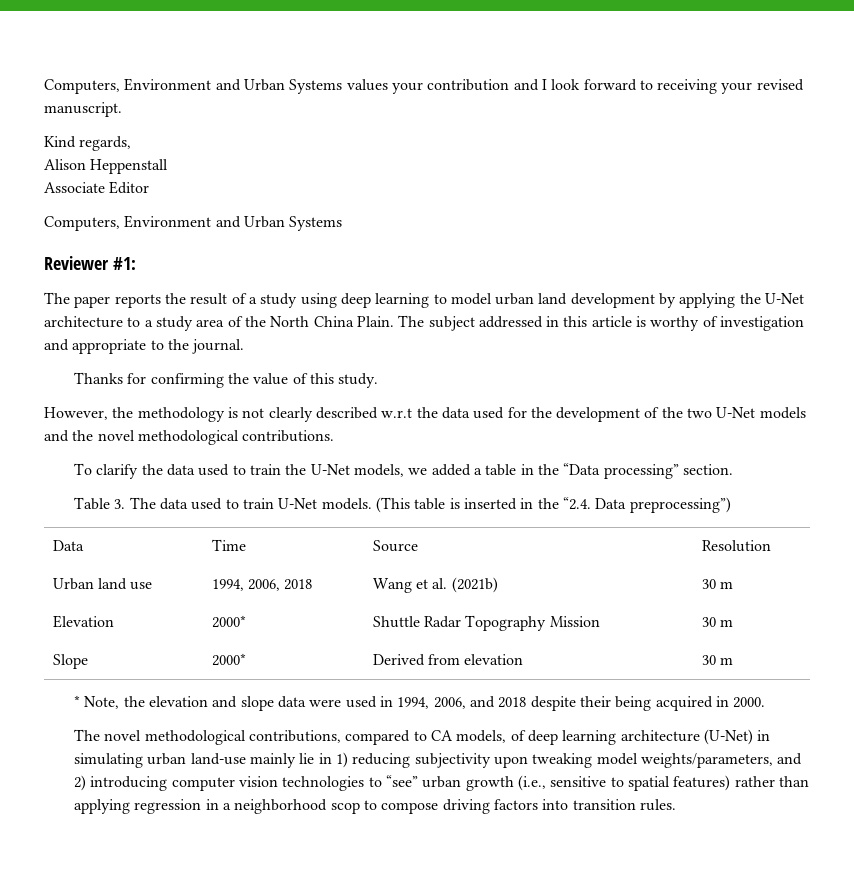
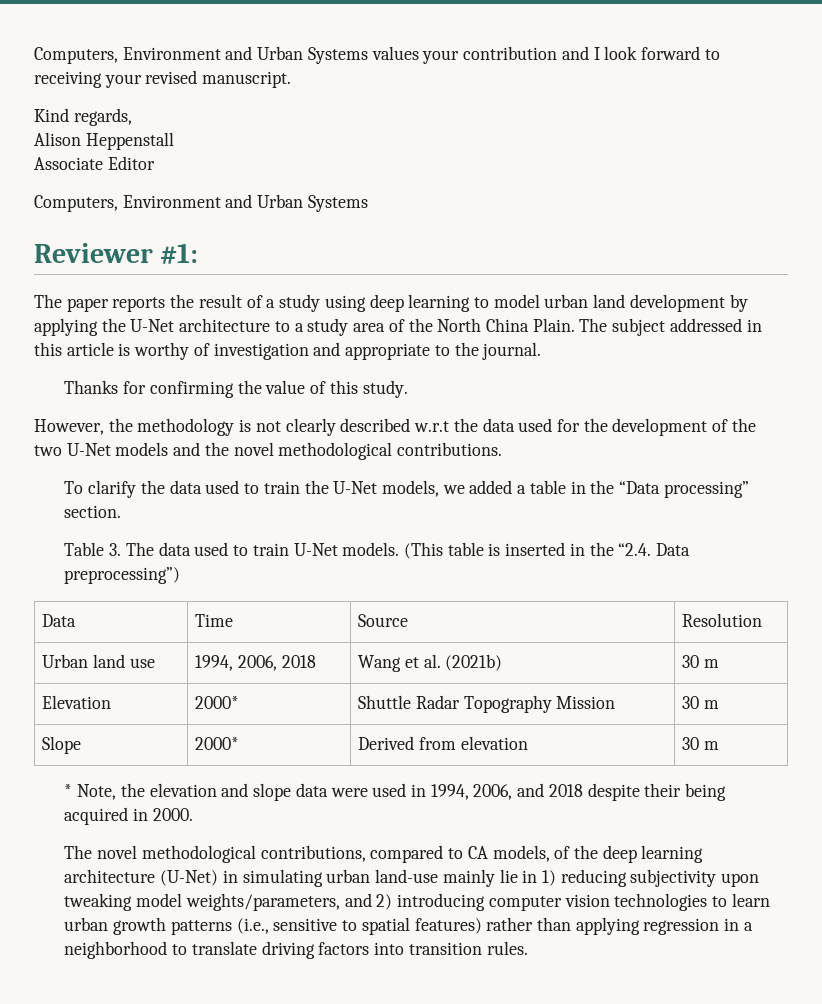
- The novel methodological contributions, compared to CA models, of deep learning architecture (U-Net) in simulating urban land-use mainly lie in 1) reducing subjectivity upon tweaking model weights/parameters, and 2) introducing computer vision technologies to “see” urban growth (i.e., sensitive to spatial features) rather than applying regression in a neighborhood scop to compose driving factors into transition rules.
+ The novel methodological contributions, compared to CA models, of the deep learning architecture (U-Net) in simulating urban land-use mainly lie in 1) reducing subjectivity upon tweaking model weights/parameters, and 2) introducing computer vision technologies to learn urban growth patterns (i.e., sensitive to spatial features) rather than applying regression in a neighborhood to translate driving factors into transition rules.

